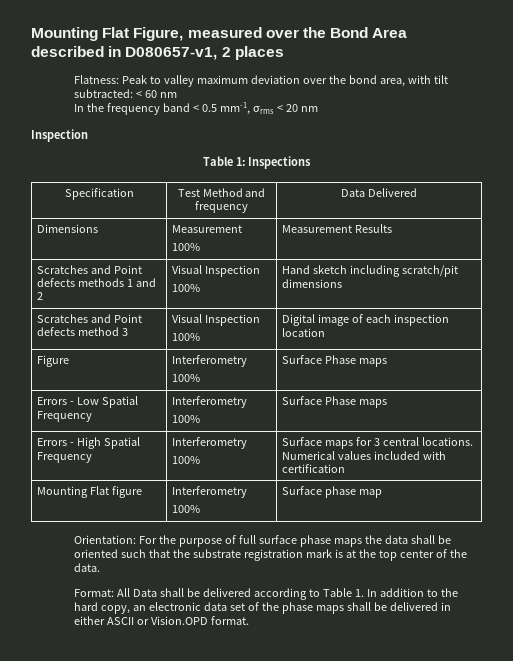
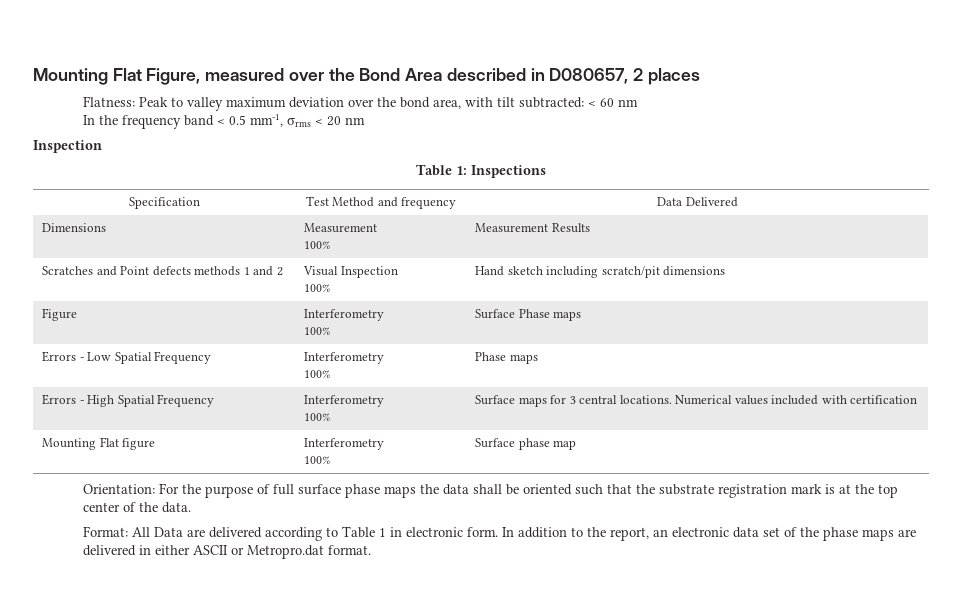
- Mounting Flat Figure, measured over the Bond Area described in D080657-v1, 2 places
+ Mounting Flat Figure, measured over the Bond Area described in D080657, 2 places
- Scratches and Point defects method 3 | Visual Inspection
- 100% | Digital image of each inspection location
  Errors - Low Spatial Frequency | Interferometry
- 100% | Surface Phase maps
+ 100% | Phase maps
- Format: All Data shall be delivered according to Table 1. In addition to the hard copy, an electronic data set of the phase maps shall be delivered in either ASCII or Vision.OPD format.
+ Format: All Data are delivered according to Table 1 in electronic form. In addition to the report, an electronic data set of the phase maps are delivered in either ASCII or Metropro.dat format.

